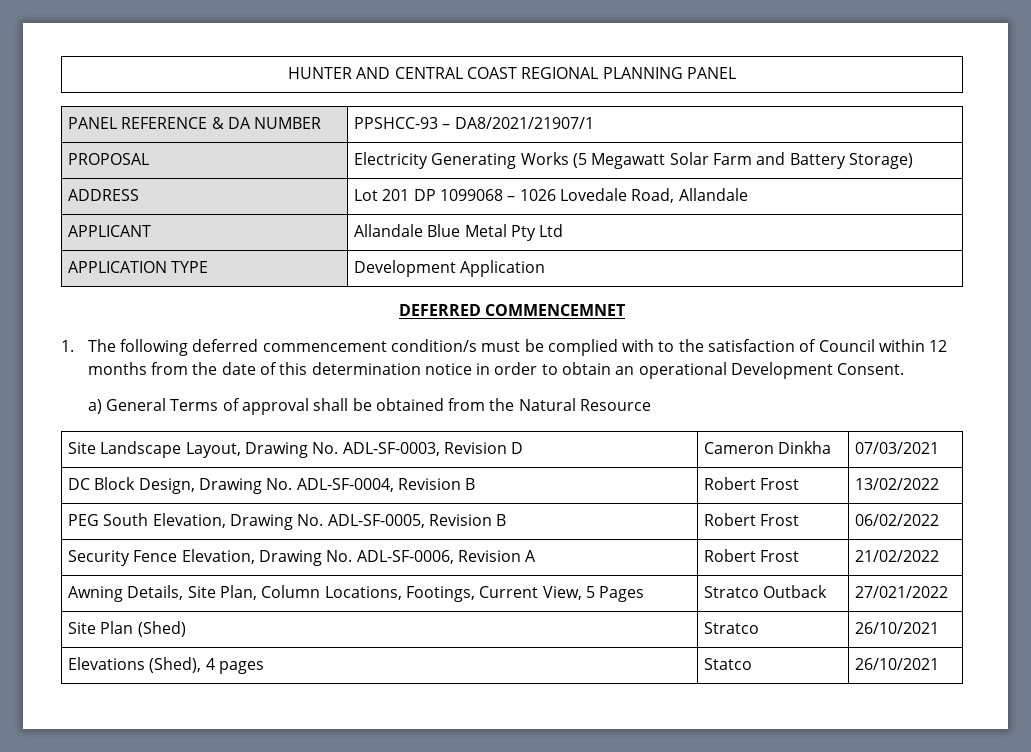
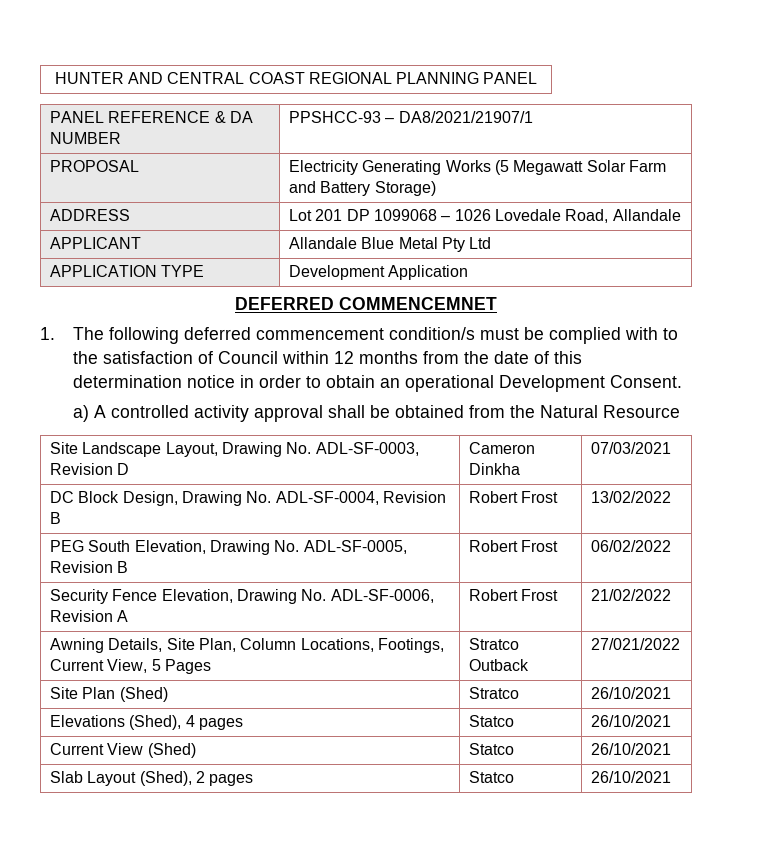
- a) General Terms of approval shall be obtained from the Natural Resource
+ a) A controlled activity approval shall be obtained from the Natural Resource
+ Current View (Shed) | Statco | 26/10/2021
+ Slab Layout (Shed), 2 pages | Statco | 26/10/2021

